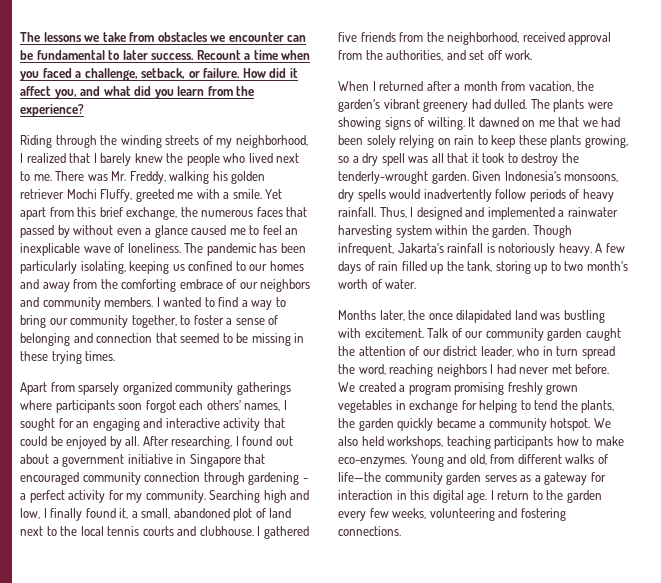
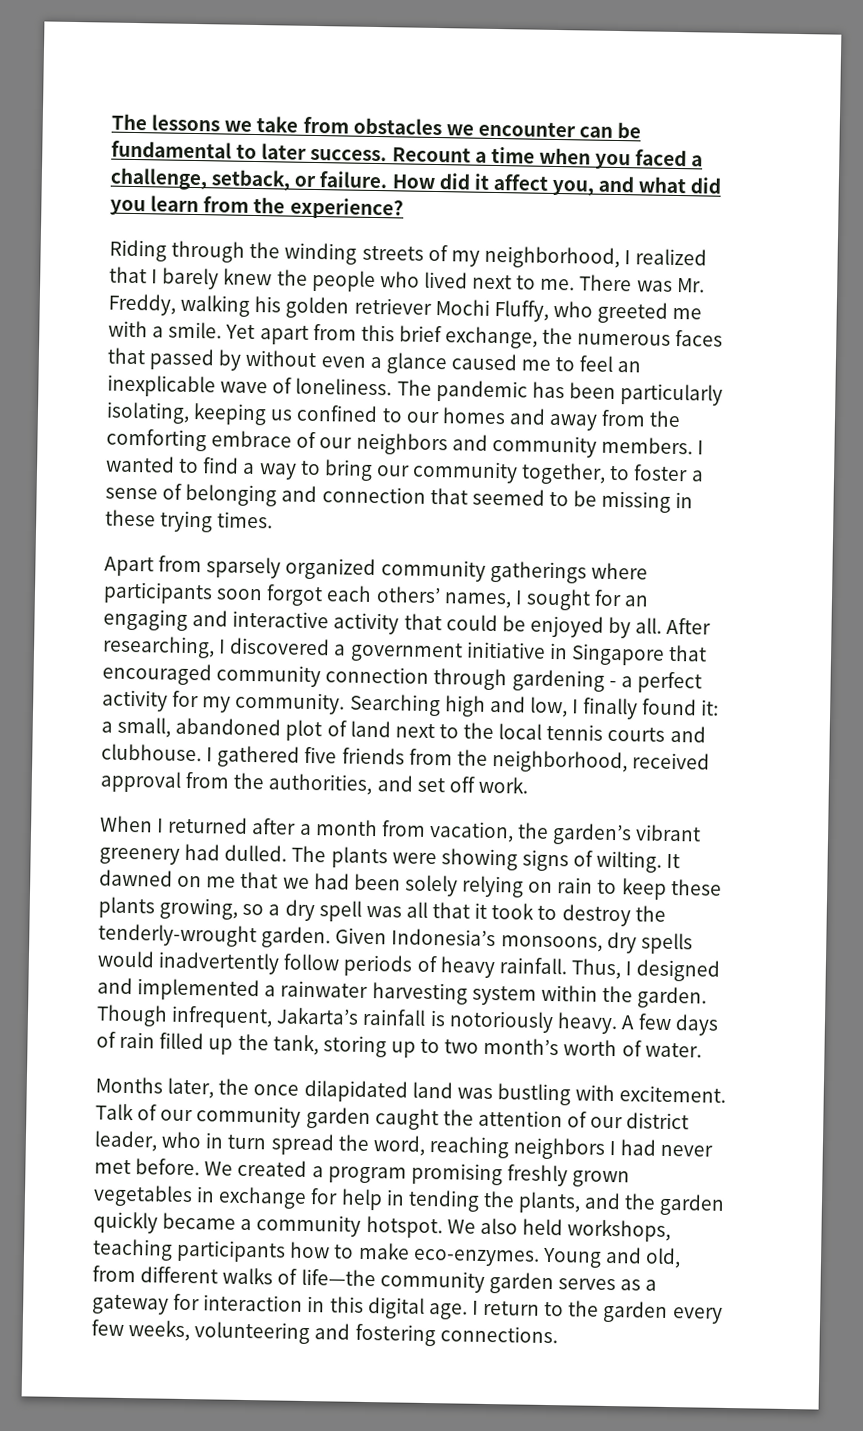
- There was Mr. Freddy, walking his golden retriever Mochi Fluffy, greeted me with a smile.
+ There was Mr. Freddy, walking his golden retriever Mochi Fluffy, who greeted me with a smile.
- After researching, I found out about a government initiative in Singapore that encouraged community connection through gardening - a perfect activity for my community.
+ After researching, I discovered a government initiative in Singapore that encouraged community connection through gardening - a perfect activity for my community.
- Searching high and low, I finally found it, a small, abandoned plot of land next to the local tennis courts and clubhouse.
+ Searching high and low, I finally found it: a small, abandoned plot of land next to the local tennis courts and clubhouse.
- We created a program promising freshly grown vegetables in exchange for helping to tend the plants, the garden quickly became a community hotspot.
+ We created a program promising freshly grown vegetables in exchange for help in tending the plants, and the garden quickly became a community hotspot.

